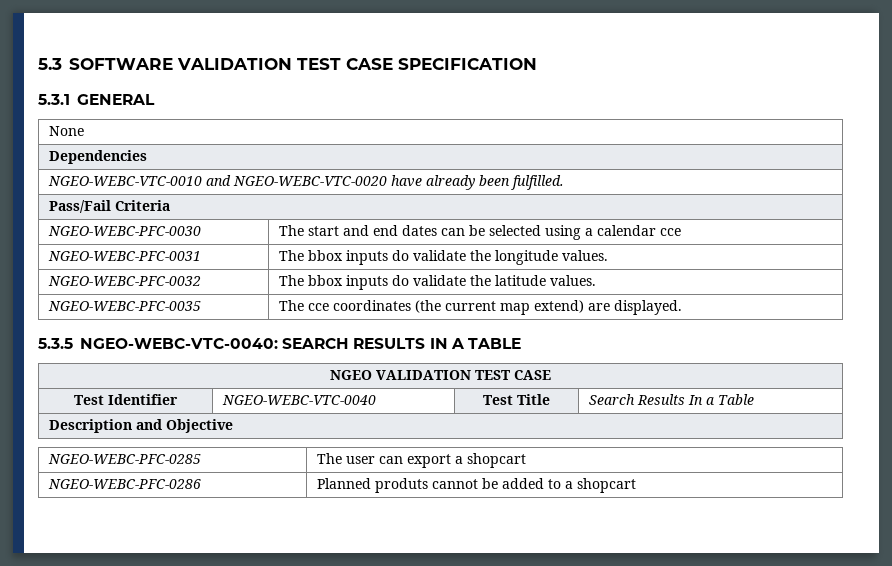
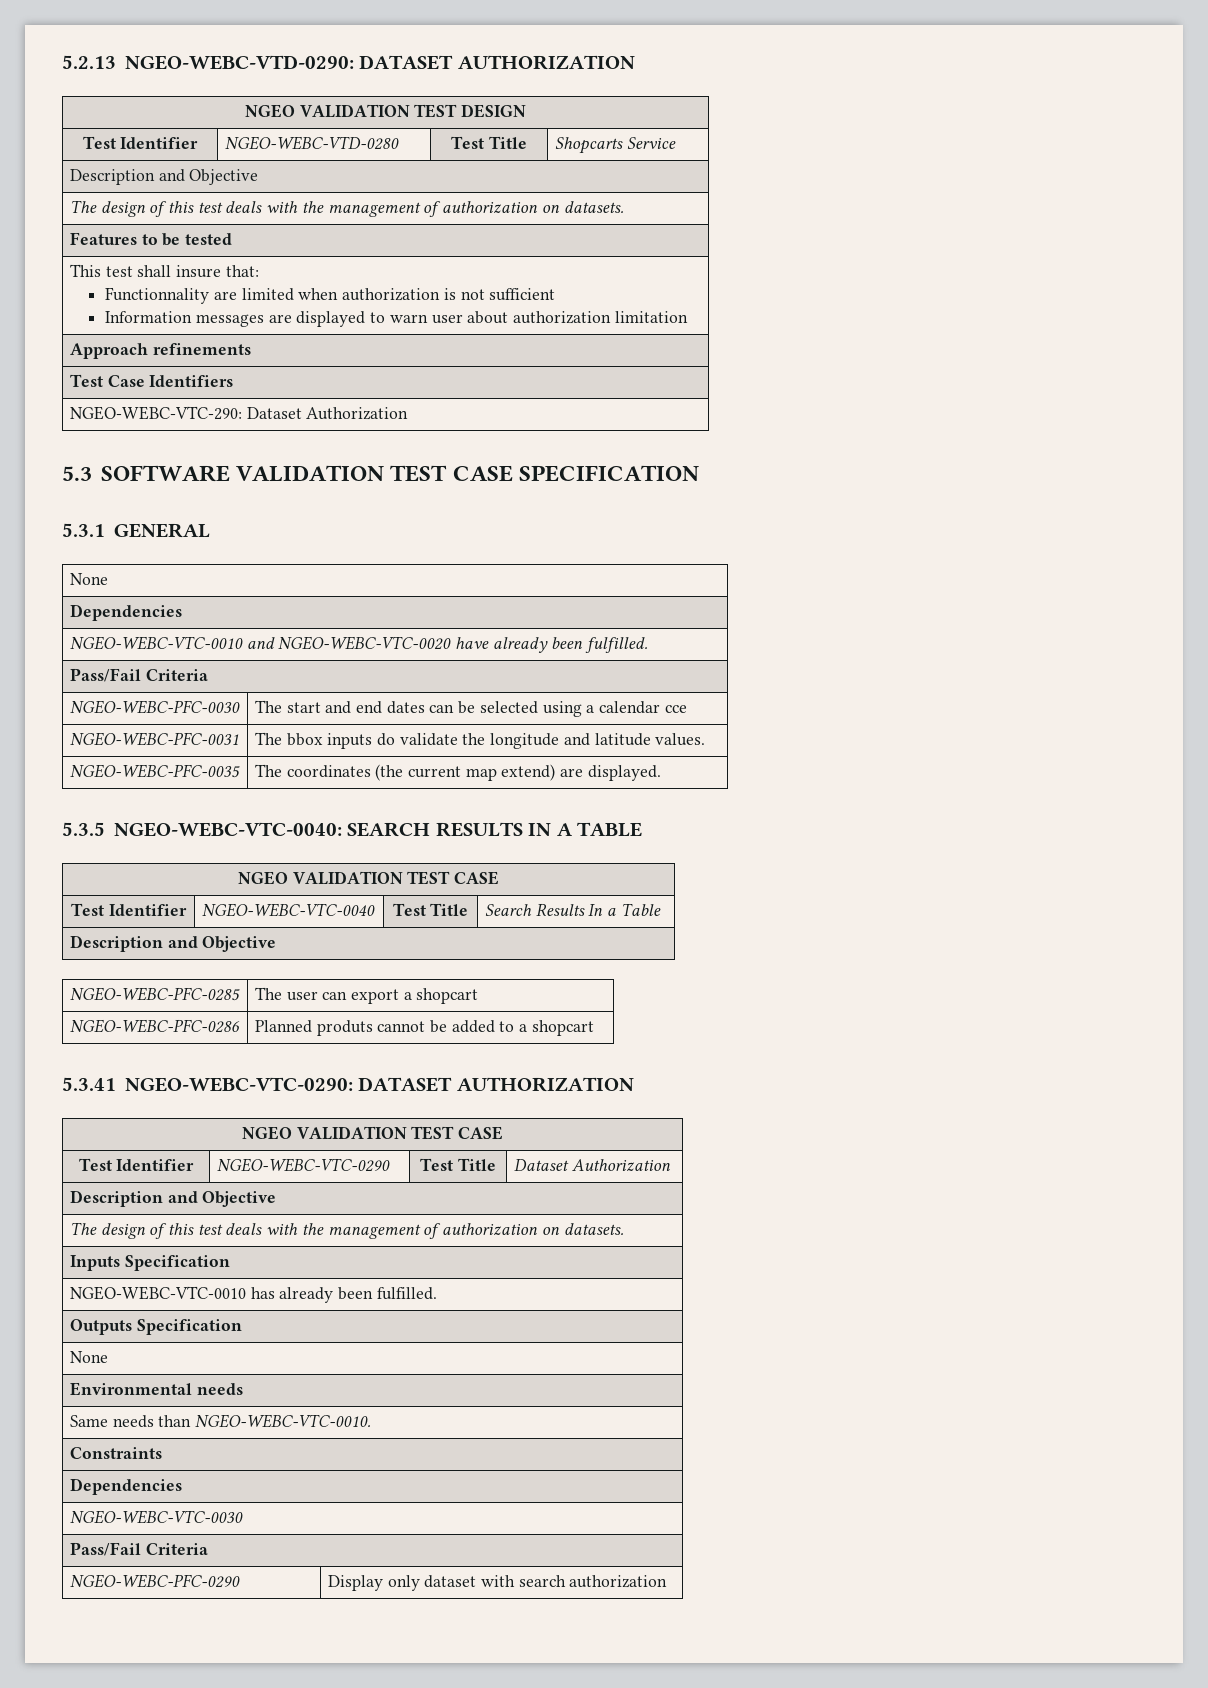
+ 5.2.13 NGEO-WEBC-VTD-0290: DATASET AUTHORIZATION
+ NGEO VALIDATION TEST DESIGN
+ Test Identifier | NGEO-WEBC-VTD-0280 | Test Title | Shopcarts Service
+ Description and Objective
+ The design of this test deals with the management of authorization on datasets.
+ Features to be tested
+ This test shall insure that:
+ Functionnality are limited when authorization is not sufficient
+ Information messages are displayed to warn user about authorization limitation
+ Approach refinements
+ Test Case Identifiers
+ NGEO-WEBC-VTC-290: Dataset Authorization
- NGEO-WEBC-PFC-0031 | The bbox inputs do validate the longitude values.
- NGEO-WEBC-PFC-0032 | The bbox inputs do validate the latitude values.
+ NGEO-WEBC-PFC-0031 | The bbox inputs do validate the longitude and latitude values.
- NGEO-WEBC-PFC-0035 | The cce coordinates (the current map extend) are displayed.
+ NGEO-WEBC-PFC-0035 | The coordinates (the current map extend) are displayed.
+ 5.3.41 NGEO-WEBC-VTC-0290: DATASET AUTHORIZATION
+ NGEO VALIDATION TEST CASE
+ Test Identifier | NGEO-WEBC-VTC-0290 | Test Title | Dataset Authorization
+ Description and Objective
+ The design of this test deals with the management of authorization on datasets.
+ Inputs Specification
+ NGEO-WEBC-VTC-0010 has already been fulfilled.
+ Outputs Specification
+ None
+ Environmental needs
+ Same needs than NGEO-WEBC-VTC-0010.
+ Constraints
+ Dependencies
+ NGEO-WEBC-VTC-0030
+ Pass/Fail Criteria
+ NGEO-WEBC-PFC-0290 | Display only dataset with search authorization

